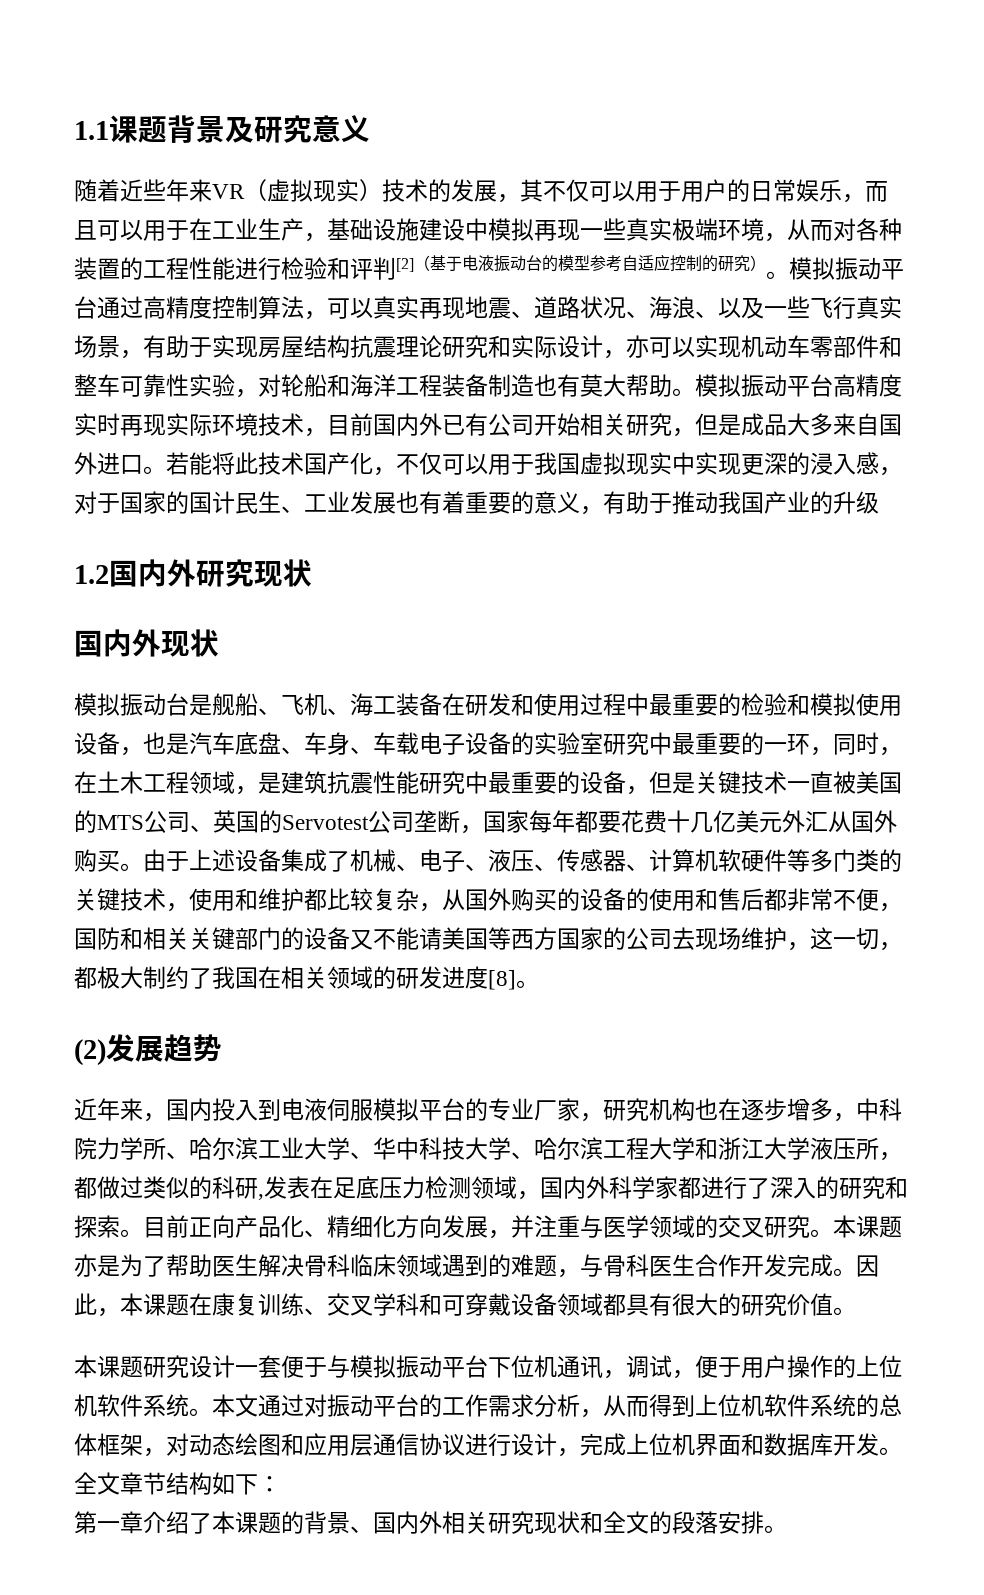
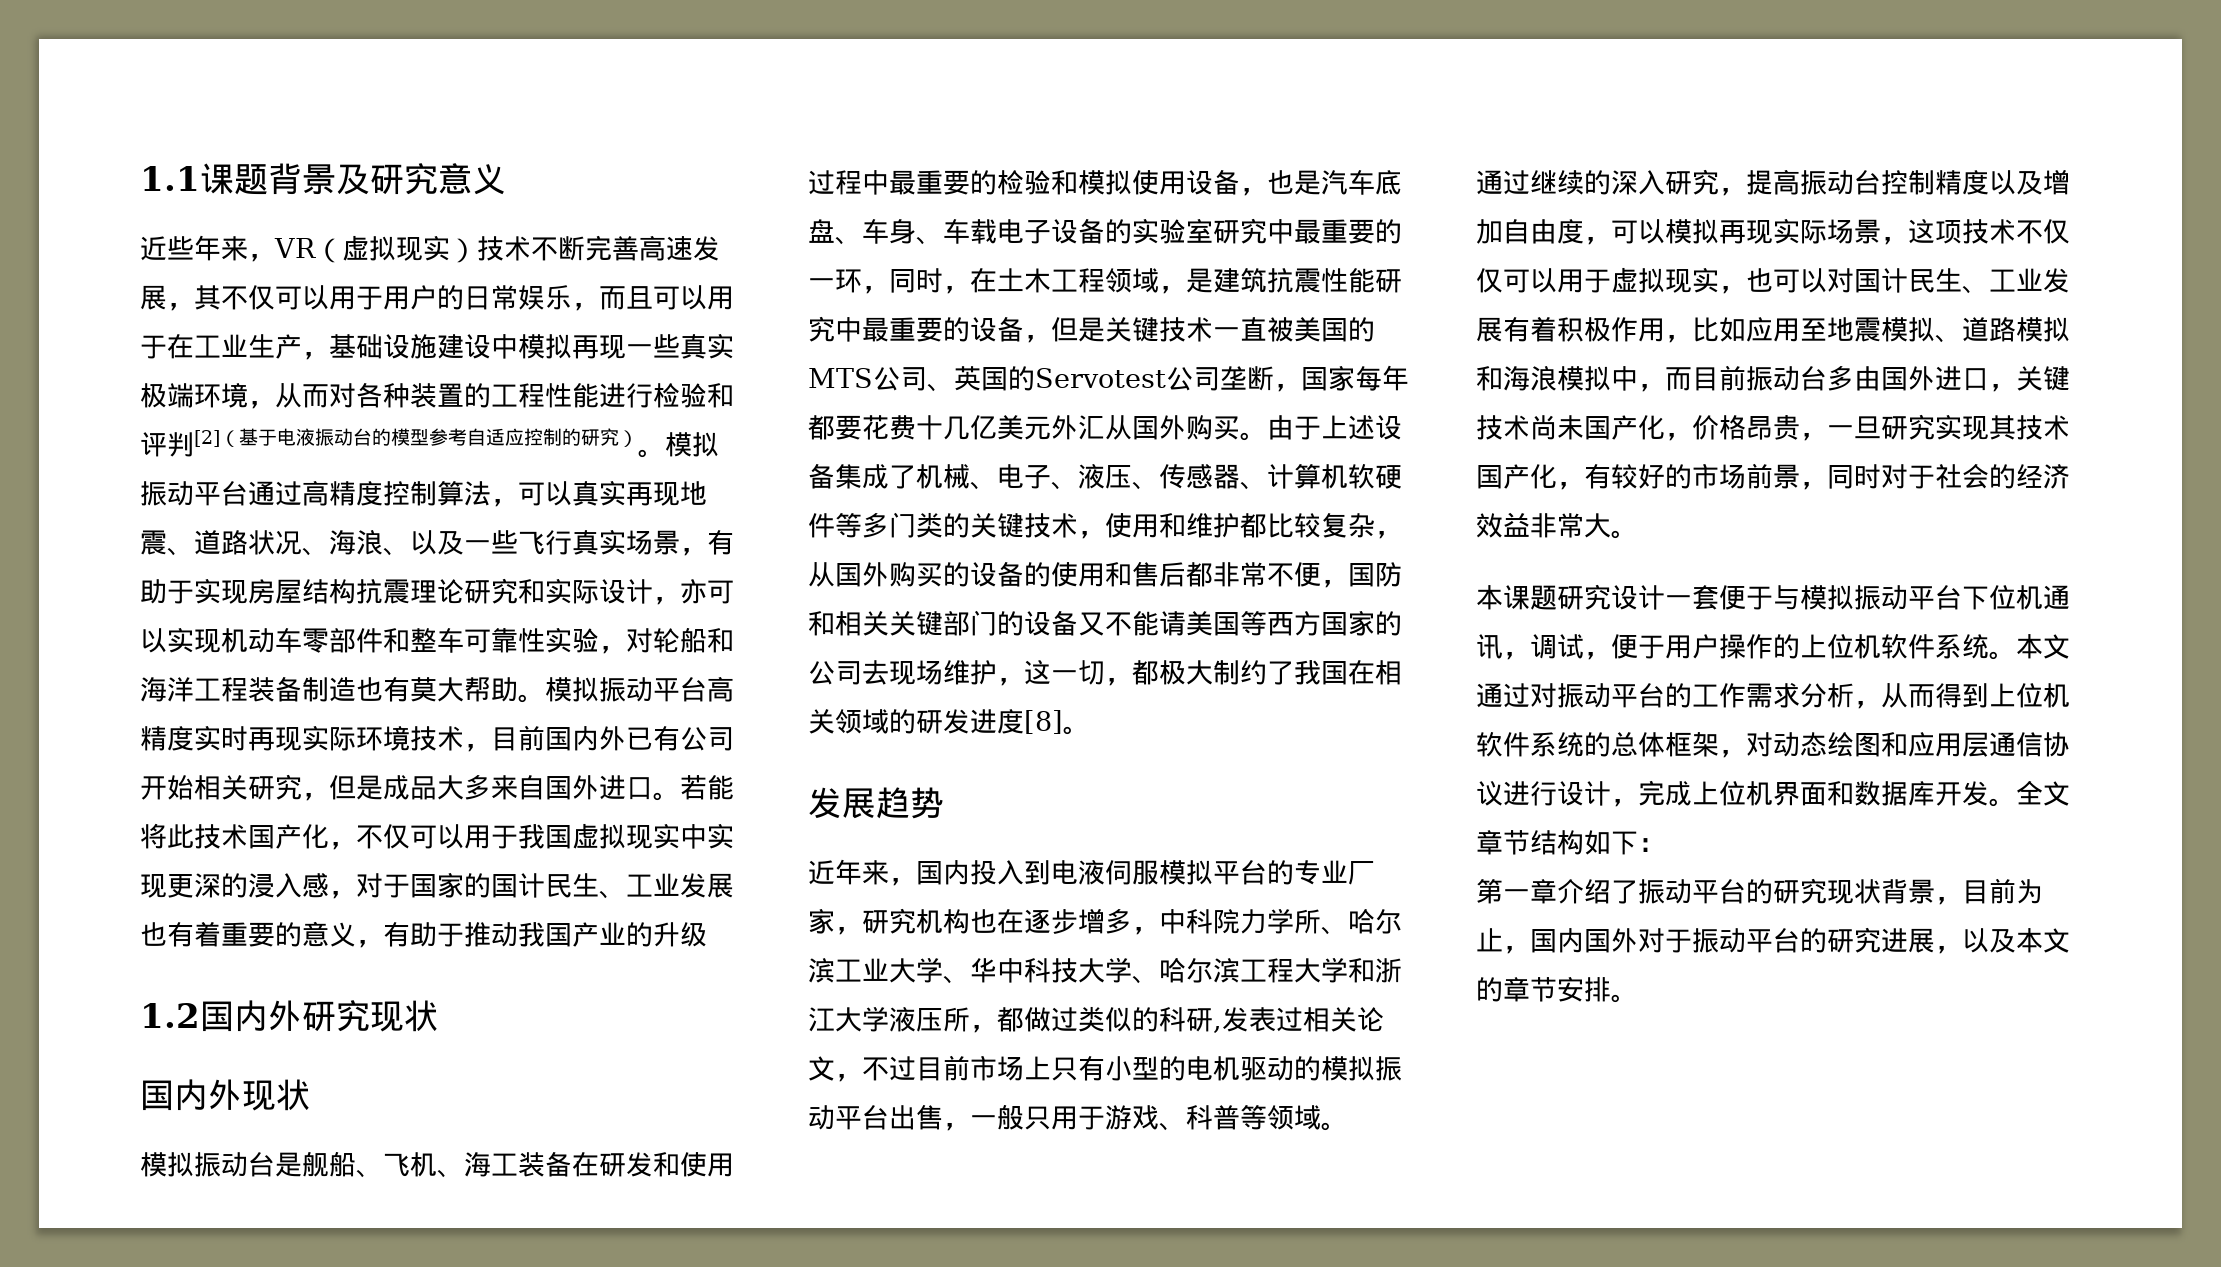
- 随着近些年来VR（虚拟现实）技术的发展，其不仅可以用于用户的日常娱乐，而且可以用于在工业生产，基础设施建设中模拟再现一些真实极端环境，从而对各种装置的工程性能进行检验和评判[2]（基于电液振动台的模型参考自适应控制的研究）。
+ 近些年来，VR（虚拟现实）技术不断完善高速发展，其不仅可以用于用户的日常娱乐，而且可以用于在工业生产，基础设施建设中模拟再现一些真实极端环境，从而对各种装置的工程性能进行检验和评判[2]（基于电液振动台的模型参考自适应控制的研究）。
- (2)发展趋势
+ 发展趋势
- 近年来，国内投入到电液伺服模拟平台的专业厂家，研究机构也在逐步增多，中科院力学所、哈尔滨工业大学、华中科技大学、哈尔滨工程大学和浙江大学液压所，都做过类似的科研,发表在足底压力检测领域，国内外科学家都进行了深入的研究和探索。目前正向产品化、精细化方向发展，并注重与医学领域的交叉研究。本课题亦是为了帮助医生解决骨科临床领域遇到的难题，与骨科医生合作开发完成。因此，本课题在康复训练、交叉学科和可穿戴设备领域都具有很大的研究价值。
+ 近年来，国内投入到电液伺服模拟平台的专业厂家，研究机构也在逐步增多，中科院力学所、哈尔滨工业大学、华中科技大学、哈尔滨工程大学和浙江大学液压所，都做过类似的科研,发表过相关论文，不过目前市场上只有小型的电机驱动的模拟振动平台出售，一般只用于游戏、科普等领域。
+ 通过继续的深入研究，提高振动台控制精度以及增加自由度，可以模拟再现实际场景，这项技术不仅仅可以用于虚拟现实，也可以对国计民生、工业发展有着积极作用，比如应用至地震模拟、道路模拟和海浪模拟中，而目前振动台多由国外进口，关键技术尚未国产化，价格昂贵，一旦研究实现其技术国产化，有较好的市场前景，同时对于社会的经济效益非常大。
- 第一章介绍了本课题的背景、国内外相关研究现状和全文的段落安排。
+ 第一章介绍了振动平台的研究现状背景，目前为止，国内国外对于振动平台的研究进展，以及本文的章节安排。

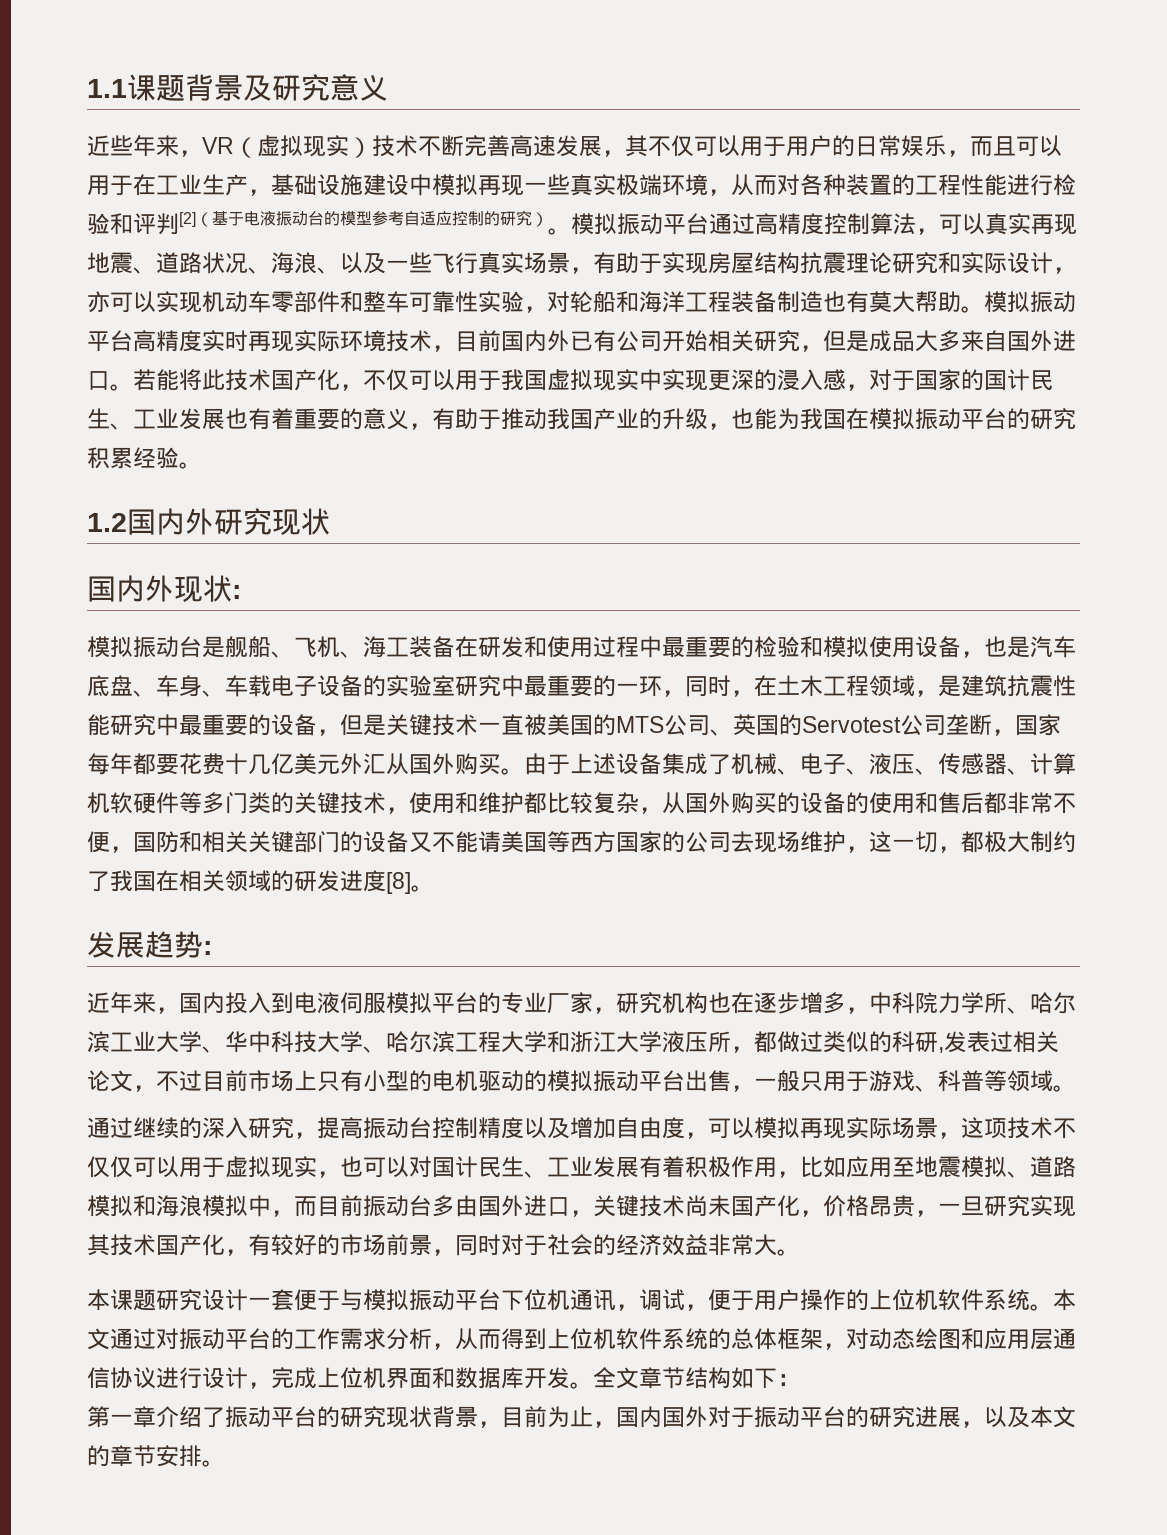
- 若能将此技术国产化，不仅可以用于我国虚拟现实中实现更深的浸入感，对于国家的国计民生、工业发展也有着重要的意义，有助于推动我国产业的升级
+ 若能将此技术国产化，不仅可以用于我国虚拟现实中实现更深的浸入感，对于国家的国计民生、工业发展也有着重要的意义，有助于推动我国产业的升级，也能为我国在模拟振动平台的研究积累经验。
- 国内外现状
+ 国内外现状:
- 发展趋势
+ 发展趋势:

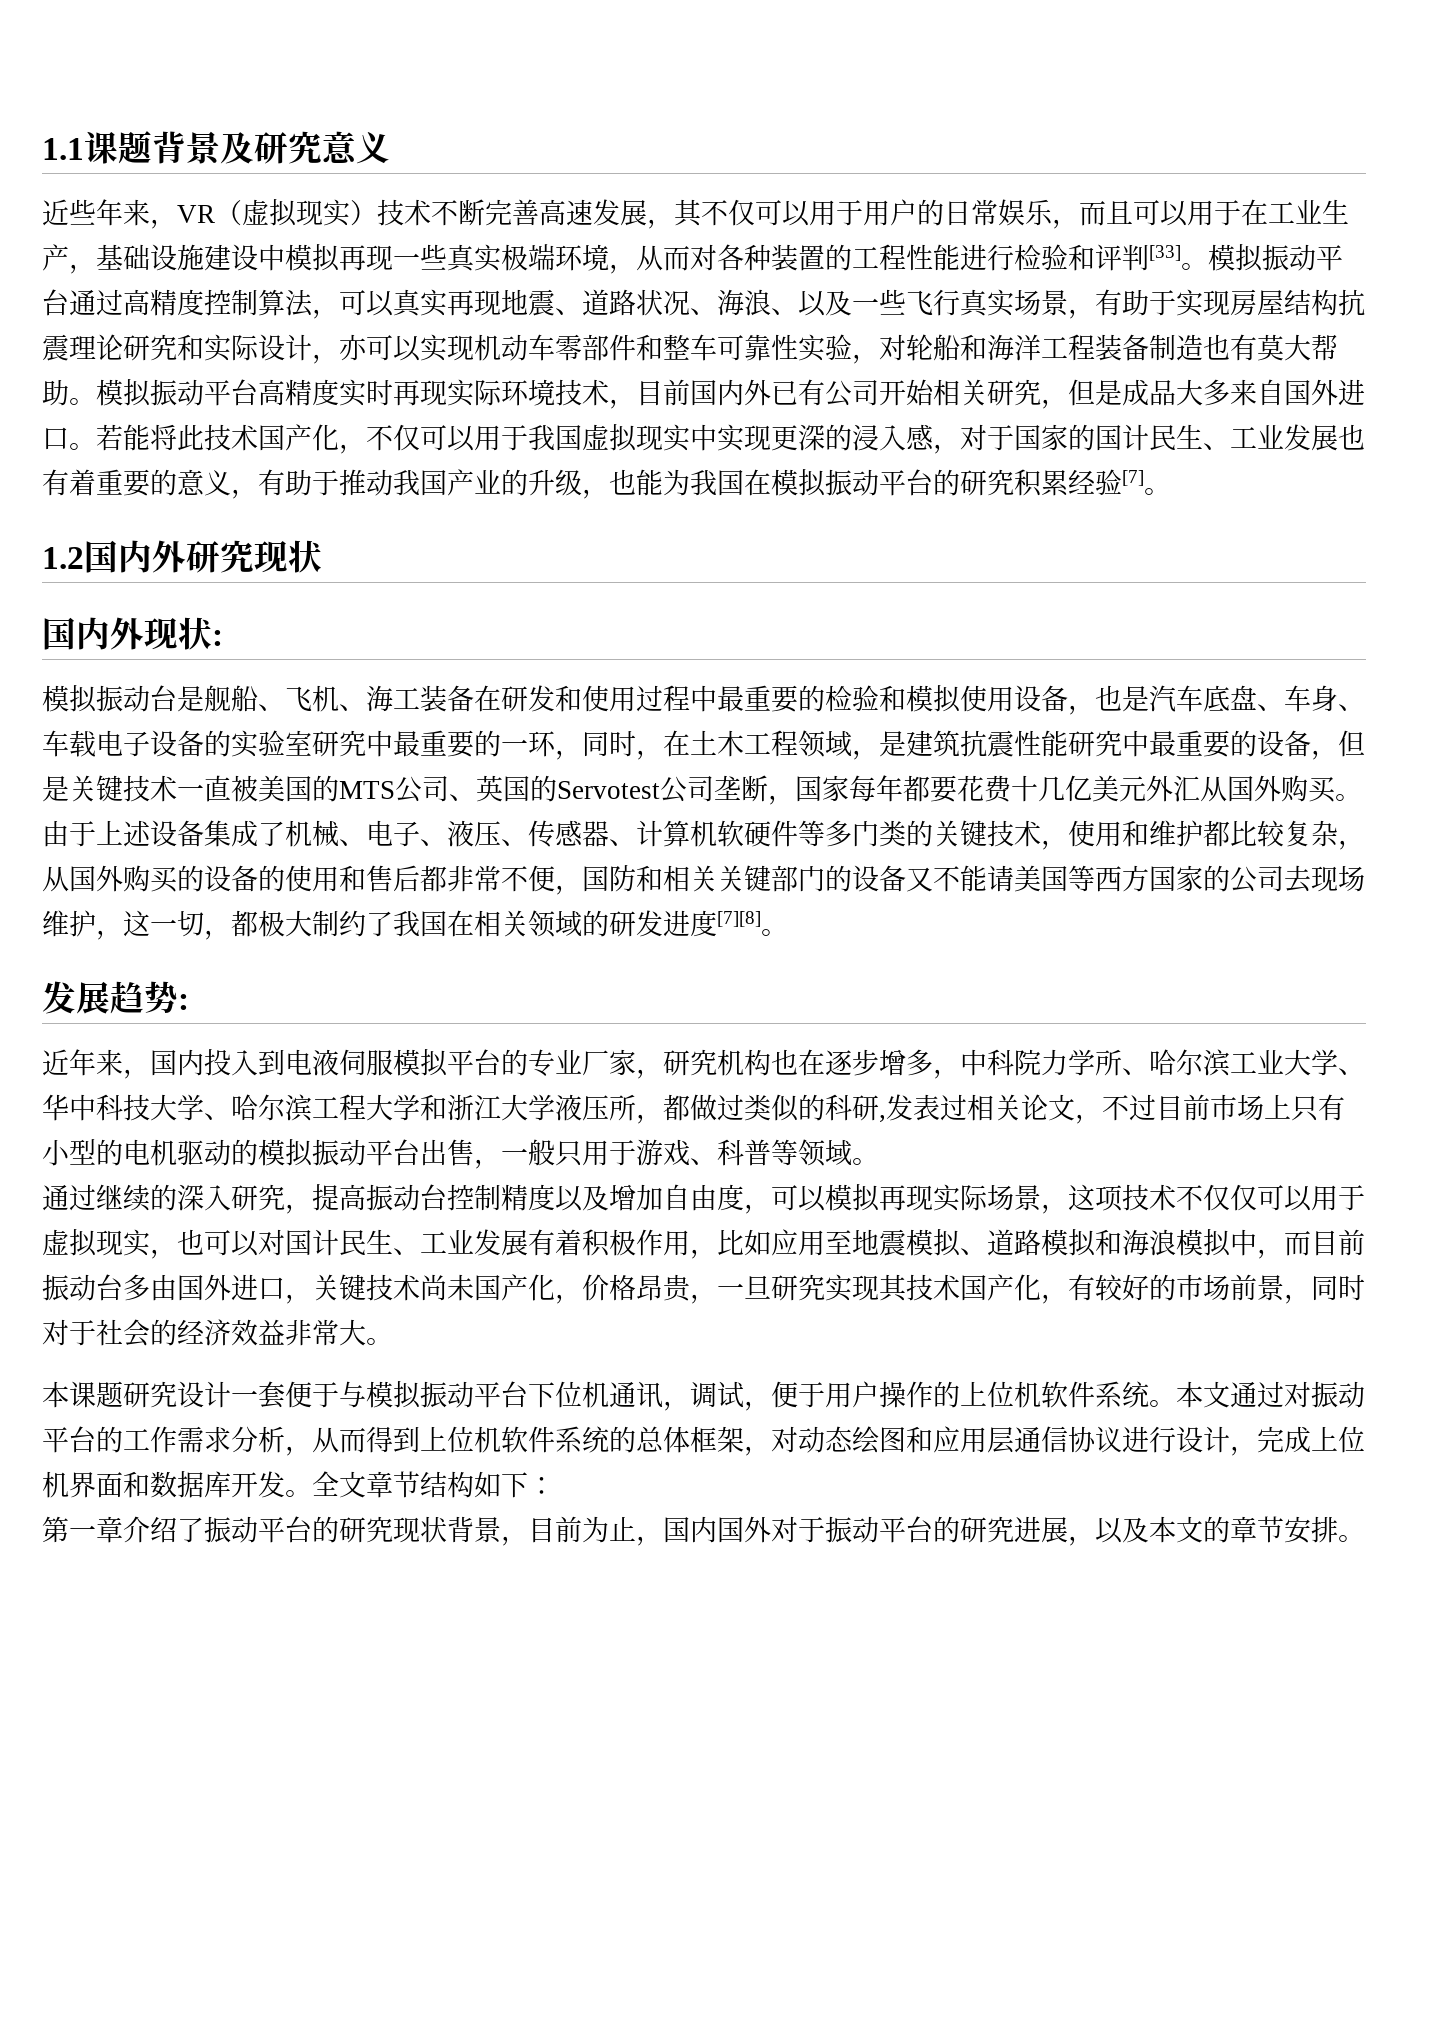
- 近些年来，VR（虚拟现实）技术不断完善高速发展，其不仅可以用于用户的日常娱乐，而且可以用于在工业生产，基础设施建设中模拟再现一些真实极端环境，从而对各种装置的工程性能进行检验和评判[2]（基于电液振动台的模型参考自适应控制的研究）。
+ 近些年来，VR（虚拟现实）技术不断完善高速发展，其不仅可以用于用户的日常娱乐，而且可以用于在工业生产，基础设施建设中模拟再现一些真实极端环境，从而对各种装置的工程性能进行检验和评判[33]。
- 若能将此技术国产化，不仅可以用于我国虚拟现实中实现更深的浸入感，对于国家的国计民生、工业发展也有着重要的意义，有助于推动我国产业的升级，也能为我国在模拟振动平台的研究积累经验。
+ 若能将此技术国产化，不仅可以用于我国虚拟现实中实现更深的浸入感，对于国家的国计民生、工业发展也有着重要的意义，有助于推动我国产业的升级，也能为我国在模拟振动平台的研究积累经验[7]。
- 由于上述设备集成了机械、电子、液压、传感器、计算机软硬件等多门类的关键技术，使用和维护都比较复杂，从国外购买的设备的使用和售后都非常不便，国防和相关关键部门的设备又不能请美国等西方国家的公司去现场维护，这一切，都极大制约了我国在相关领域的研发进度[8]。
+ 由于上述设备集成了机械、电子、液压、传感器、计算机软硬件等多门类的关键技术，使用和维护都比较复杂，从国外购买的设备的使用和售后都非常不便，国防和相关关键部门的设备又不能请美国等西方国家的公司去现场维护，这一切，都极大制约了我国在相关领域的研发进度[7][8]。

